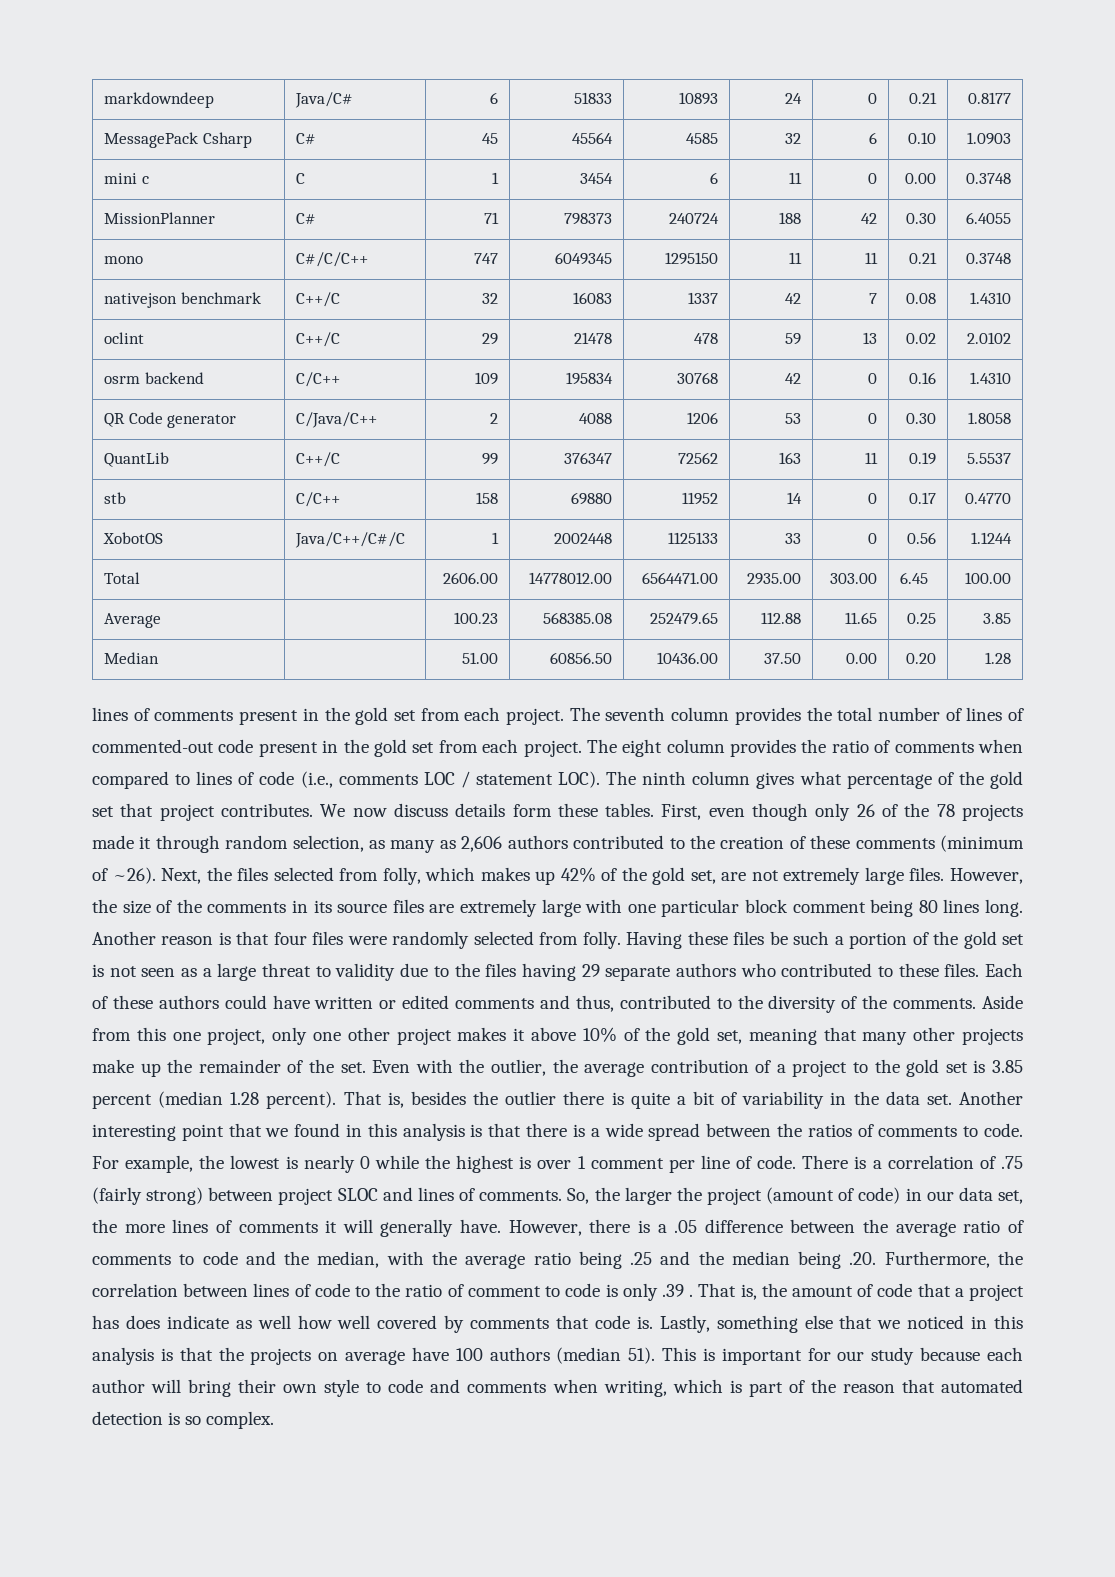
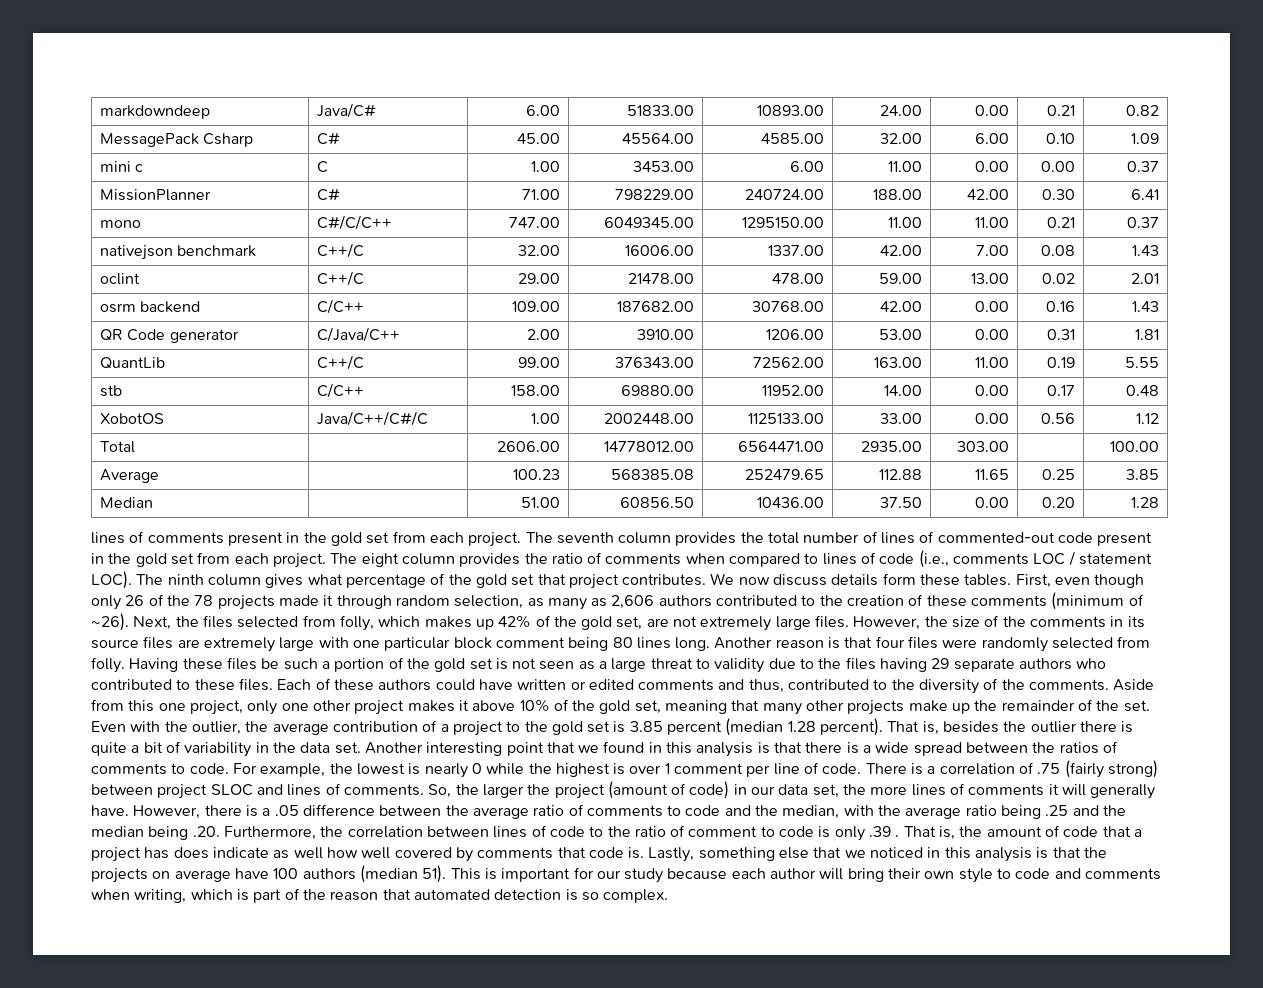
- markdowndeep | Java/C# | 6 | 51833 | 10893 | 24 | 0 | 0.21 | 0.8177
+ markdowndeep | Java/C# | 6.00 | 51833.00 | 10893.00 | 24.00 | 0.00 | 0.21 | 0.82
- MessagePack Csharp | C# | 45 | 45564 | 4585 | 32 | 6 | 0.10 | 1.0903
+ MessagePack Csharp | C# | 45.00 | 45564.00 | 4585.00 | 32.00 | 6.00 | 0.10 | 1.09
- mini c | C | 1 | 3454 | 6 | 11 | 0 | 0.00 | 0.3748
+ mini c | C | 1.00 | 3453.00 | 6.00 | 11.00 | 0.00 | 0.00 | 0.37
- MissionPlanner | C# | 71 | 798373 | 240724 | 188 | 42 | 0.30 | 6.4055
+ MissionPlanner | C# | 71.00 | 798229.00 | 240724.00 | 188.00 | 42.00 | 0.30 | 6.41
- mono | C#/C/C++ | 747 | 6049345 | 1295150 | 11 | 11 | 0.21 | 0.3748
+ mono | C#/C/C++ | 747.00 | 6049345.00 | 1295150.00 | 11.00 | 11.00 | 0.21 | 0.37
- nativejson benchmark | C++/C | 32 | 16083 | 1337 | 42 | 7 | 0.08 | 1.4310
+ nativejson benchmark | C++/C | 32.00 | 16006.00 | 1337.00 | 42.00 | 7.00 | 0.08 | 1.43
- oclint | C++/C | 29 | 21478 | 478 | 59 | 13 | 0.02 | 2.0102
+ oclint | C++/C | 29.00 | 21478.00 | 478.00 | 59.00 | 13.00 | 0.02 | 2.01
- osrm backend | C/C++ | 109 | 195834 | 30768 | 42 | 0 | 0.16 | 1.4310
+ osrm backend | C/C++ | 109.00 | 187682.00 | 30768.00 | 42.00 | 0.00 | 0.16 | 1.43
- QR Code generator | C/Java/C++ | 2 | 4088 | 1206 | 53 | 0 | 0.30 | 1.8058
- QuantLib | C++/C | 99 | 376347 | 72562 | 163 | 11 | 0.19 | 5.5537
+ QR Code generator | C/Java/C++ | 2.00 | 3910.00 | 1206.00 | 53.00 | 0.00 | 0.31 | 1.81
+ QuantLib | C++/C | 99.00 | 376343.00 | 72562.00 | 163.00 | 11.00 | 0.19 | 5.55
- stb | C/C++ | 158 | 69880 | 11952 | 14 | 0 | 0.17 | 0.4770
+ stb | C/C++ | 158.00 | 69880.00 | 11952.00 | 14.00 | 0.00 | 0.17 | 0.48
- XobotOS | Java/C++/C#/C | 1 | 2002448 | 1125133 | 33 | 0 | 0.56 | 1.1244
+ XobotOS | Java/C++/C#/C | 1.00 | 2002448.00 | 1125133.00 | 33.00 | 0.00 | 0.56 | 1.12
- Total | | 2606.00 | 14778012.00 | 6564471.00 | 2935.00 | 303.00 | 6.45 | 100.00
+ Total | | 2606.00 | 14778012.00 | 6564471.00 | 2935.00 | 303.00 | | 100.00

